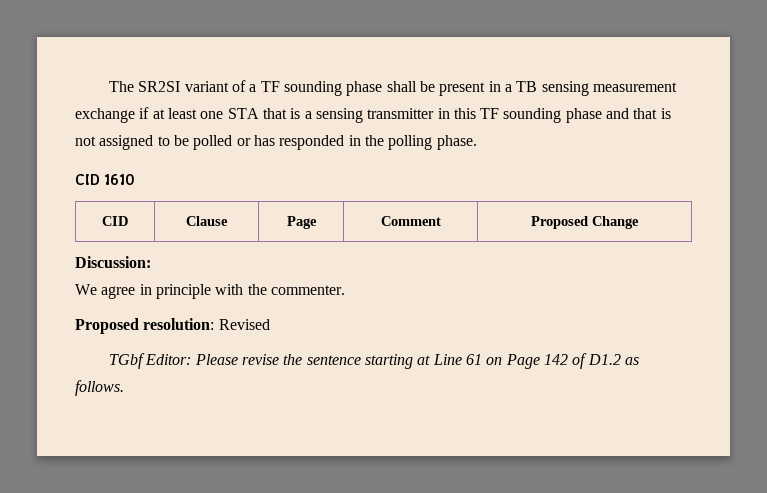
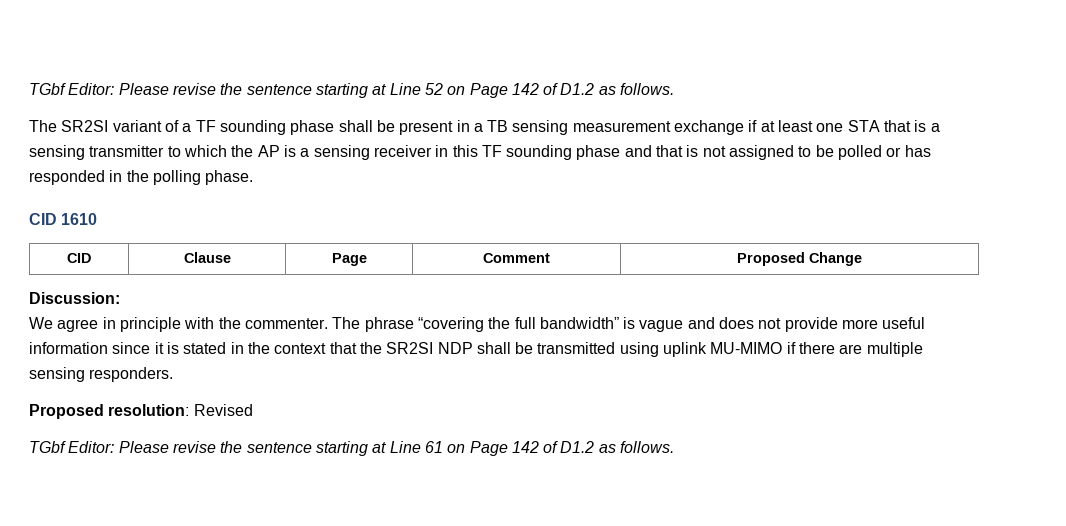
+ TGbf Editor: Please revise the sentence starting at Line 52 on Page 142 of D1.2 as follows.
- The SR2SI variant of a TF sounding phase shall be present in a TB sensing measurement exchange if at least one STA that is a sensing transmitter in this TF sounding phase and that is not assigned to be polled or has responded in the polling phase.
+ The SR2SI variant of a TF sounding phase shall be present in a TB sensing measurement exchange if at least one STA that is a sensing transmitter to which the AP is a sensing receiver in this TF sounding phase and that is not assigned to be polled or has responded in the polling phase.
+ The phrase “covering the full bandwidth” is vague and does not provide more useful information since it is stated in the context that the SR2SI NDP shall be transmitted using uplink MU-MIMO if there are multiple sensing responders.

